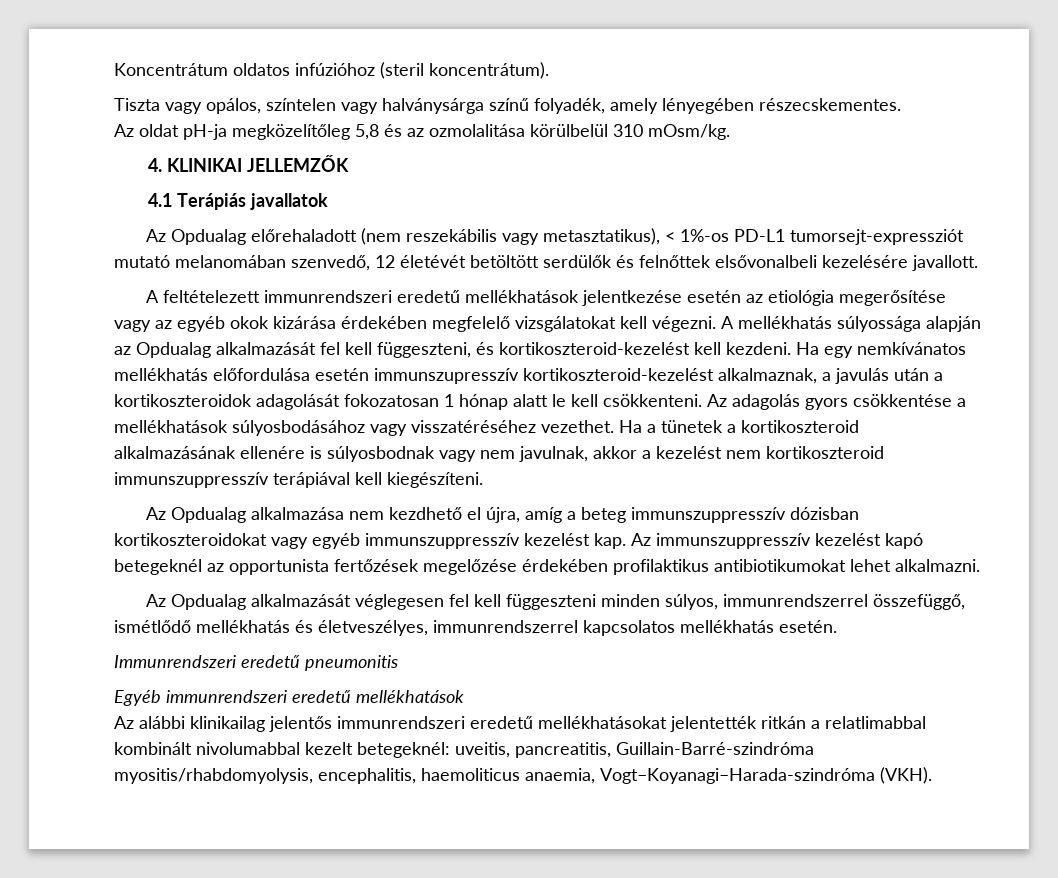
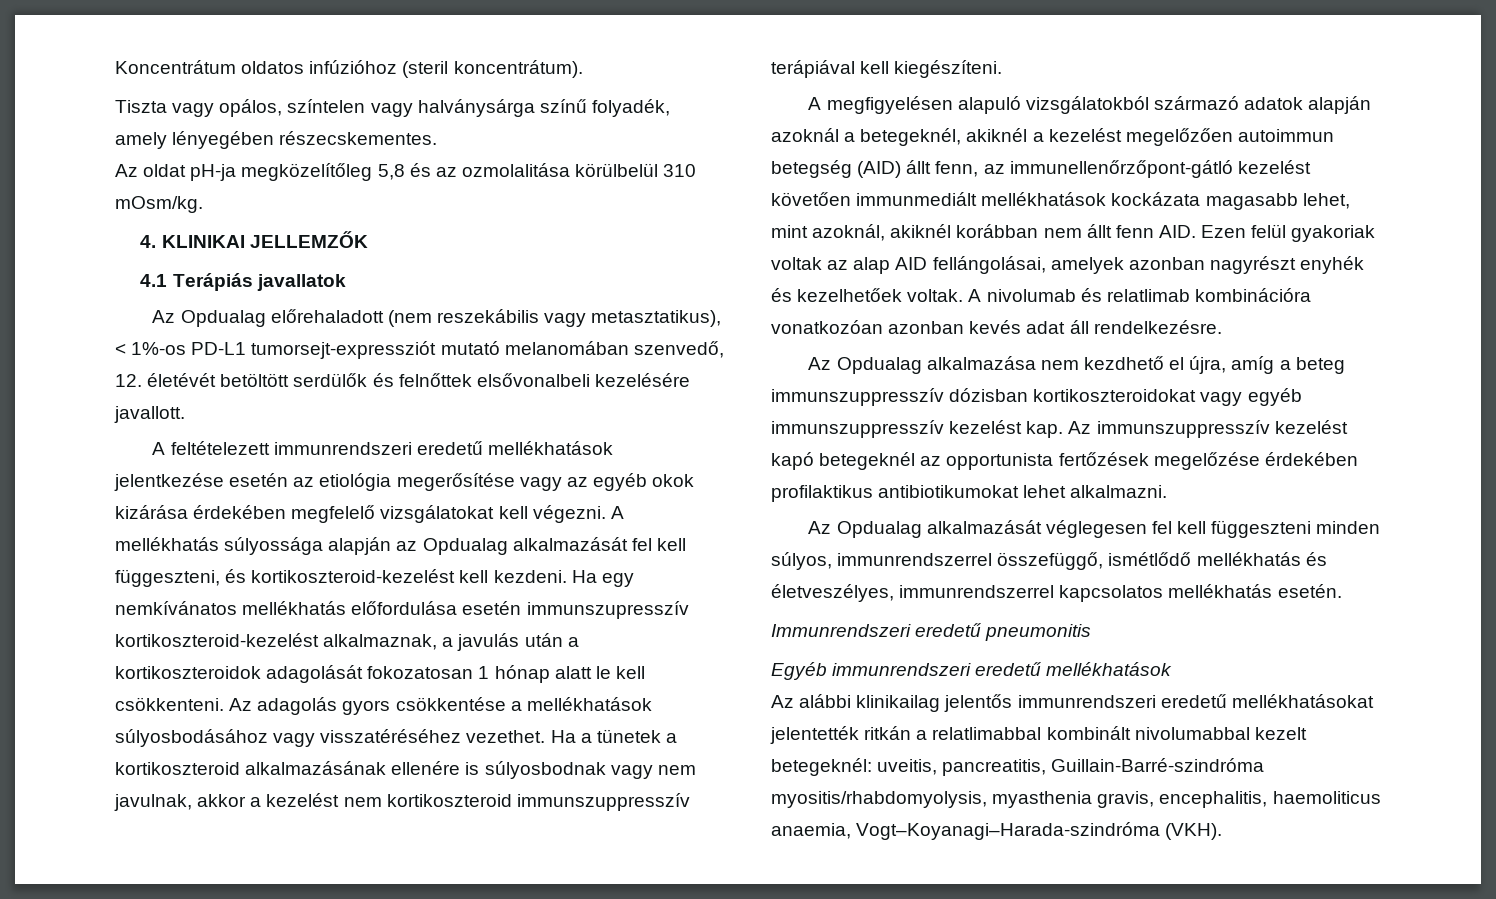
- Az Opdualag előrehaladott (nem reszekábilis vagy metasztatikus), < 1%-os PD-L1 tumorsejt-expressziót mutató melanomában szenvedő, 12 életévét betöltött serdülők és felnőttek elsővonalbeli kezelésére javallott.
+ Az Opdualag előrehaladott (nem reszekábilis vagy metasztatikus), < 1%-os PD-L1 tumorsejt-expressziót mutató melanomában szenvedő, 12. életévét betöltött serdülők és felnőttek elsővonalbeli kezelésére javallott.
+ A megfigyelésen alapuló vizsgálatokból származó adatok alapján azoknál a betegeknél, akiknél a kezelést megelőzően autoimmun betegség (AID) állt fenn, az immunellenőrzőpont-gátló kezelést követően immunmediált mellékhatások kockázata magasabb lehet, mint azoknál, akiknél korábban nem állt fenn AID. Ezen felül gyakoriak voltak az alap AID fellángolásai, amelyek azonban nagyrészt enyhék és kezelhetőek voltak. A nivolumab és relatlimab kombinációra vonatkozóan azonban kevés adat áll rendelkezésre.
- Az alábbi klinikailag jelentős immunrendszeri eredetű mellékhatásokat jelentették ritkán a relatlimabbal kombinált nivolumabbal kezelt betegeknél: uveitis, pancreatitis, Guillain-Barré-szindróma myositis/rhabdomyolysis, encephalitis, haemoliticus anaemia, Vogt–Koyanagi–Harada-szindróma (VKH).
+ Az alábbi klinikailag jelentős immunrendszeri eredetű mellékhatásokat jelentették ritkán a relatlimabbal kombinált nivolumabbal kezelt betegeknél: uveitis, pancreatitis, Guillain-Barré-szindróma myositis/rhabdomyolysis, myasthenia gravis, encephalitis, haemoliticus anaemia, Vogt–Koyanagi–Harada-szindróma (VKH).

